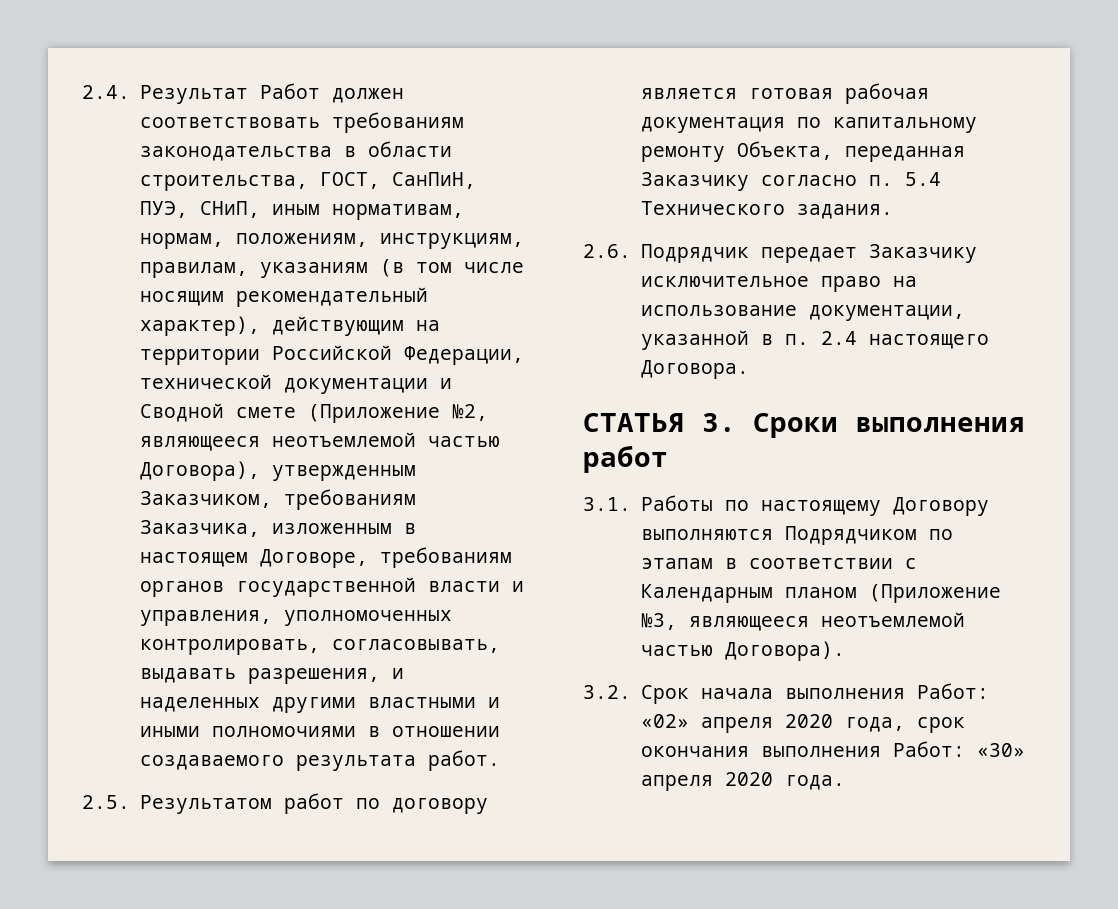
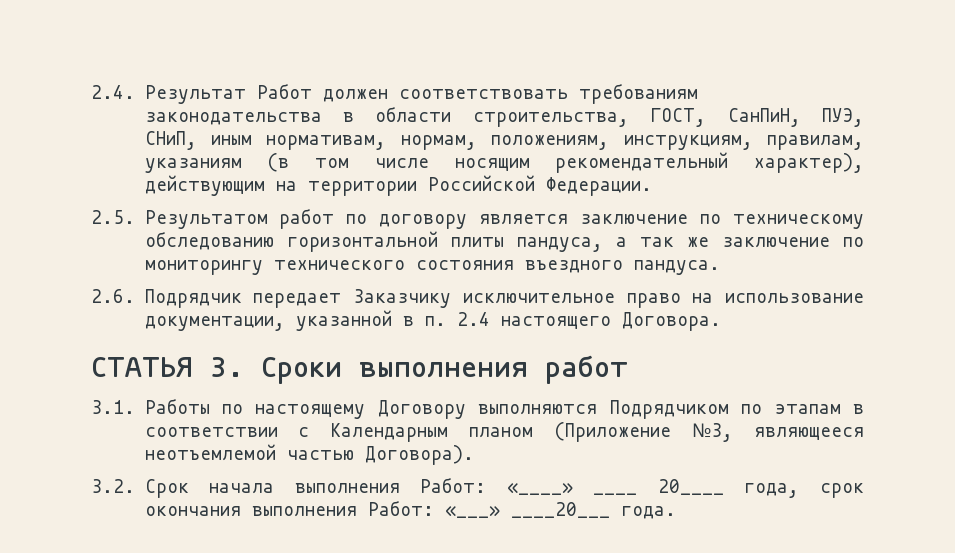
- 2.4. Результат Работ должен соответствовать требованиям законодательства в области строительства, ГОСТ, СанПиН, ПУЭ, СНиП, иным нормативам, нормам, положениям, инструкциям, правилам, указаниям (в том числе носящим рекомендательный характер), действующим на территории Российской Федерации, технической документации и Сводной смете (Приложение №2, являющееся неотъемлемой частью Договора), утвержденным Заказчиком, требованиям Заказчика, изложенным в настоящем Договоре, требованиям органов государственной власти и управления, уполномоченных контролировать, согласовывать, выдавать разрешения, и наделенных другими властными и иными полномочиями в отношении создаваемого результата работ.
+ 2.4. Результат Работ должен соответствовать требованиям законодательства в области строительства, ГОСТ, СанПиН, ПУЭ, СНиП, иным нормативам, нормам, положениям, инструкциям, правилам, указаниям (в том числе носящим рекомендательный характер), действующим на территории Российской Федерации.
- 2.5. Результатом работ по договору является готовая рабочая документация по капитальному ремонту Объекта, переданная Заказчику согласно п. 5.4 Технического задания.
+ 2.5. Результатом работ по договору является заключение по техническому обследованию горизонтальной плиты пандуса, а так же заключение по мониторингу технического состояния въездного пандуса.
- 3.2. Срок начала выполнения Работ: «02» апреля 2020 года, срок окончания выполнения Работ: «30» апреля 2020 года.
+ 3.2. Срок начала выполнения Работ: «____» ____ 20____ года, срок окончания выполнения Работ: «___» ____20___ года.

